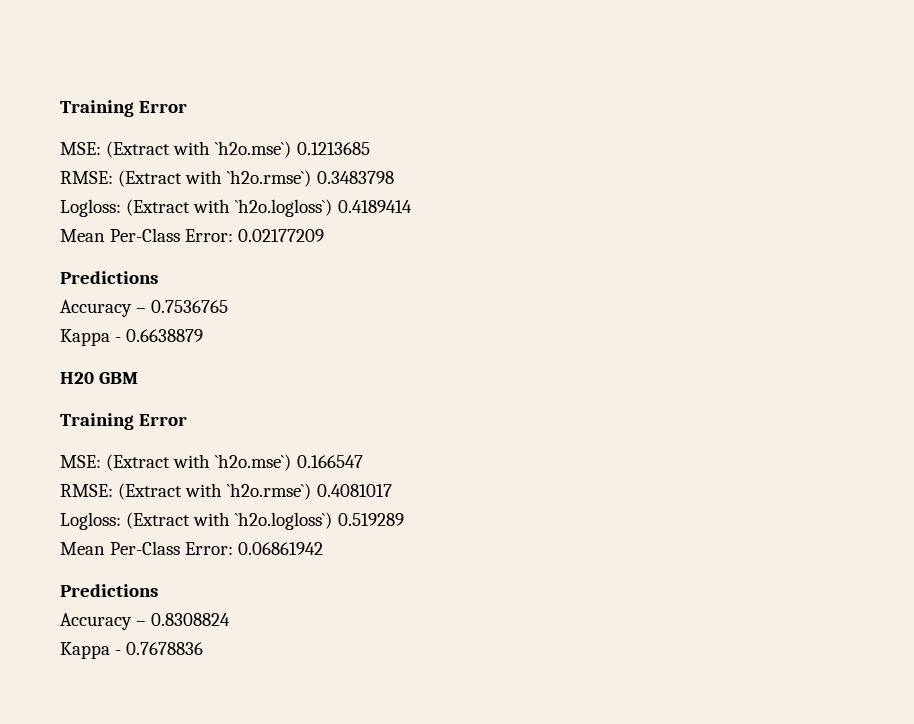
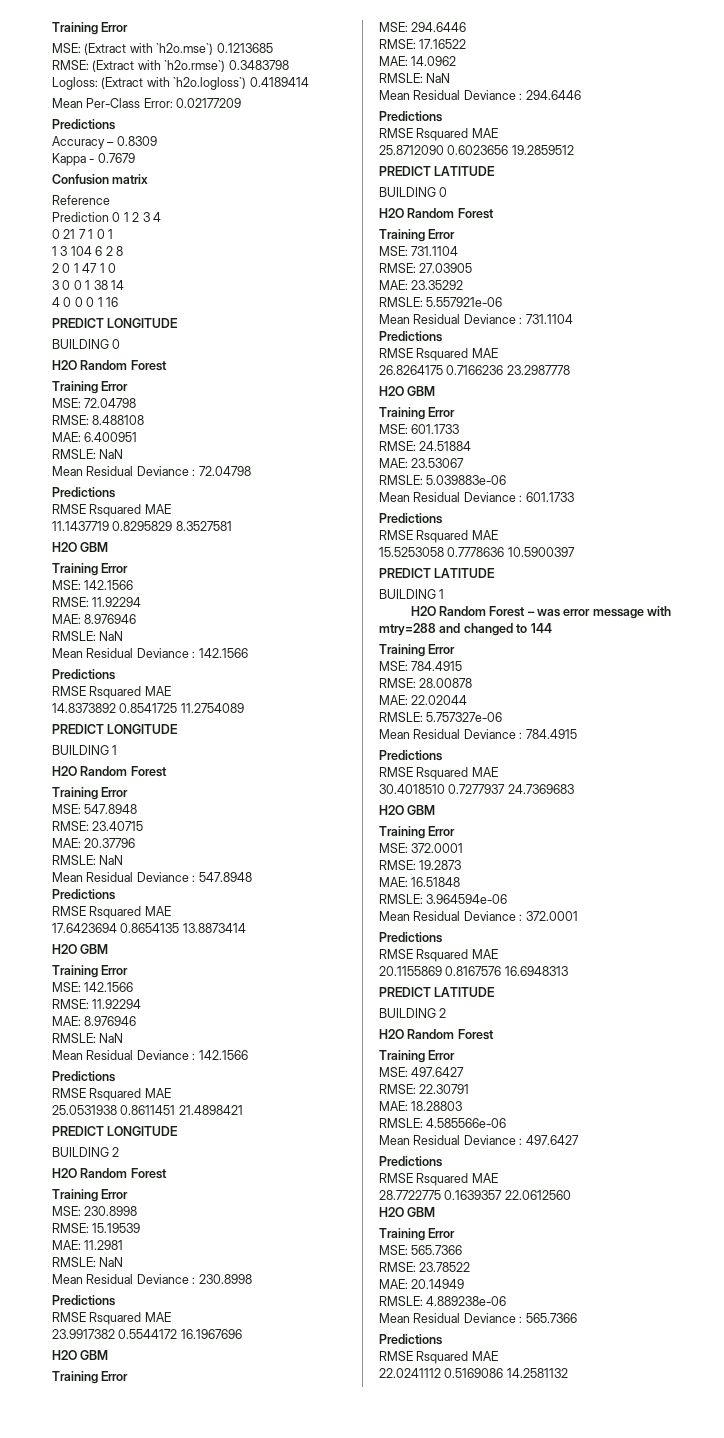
- Accuracy – 0.7536765
- Kappa - 0.6638879
- H20 GBM
+ Accuracy – 0.8309
+ Kappa - 0.7679
+ Confusion matrix
+ Reference
+ Prediction 0 1 2 3 4
+ 0 21 7 1 0 1
+ 1 3 104 6 2 8
+ 2 0 1 47 1 0
+ 3 0 0 1 38 14
+ 4 0 0 0 1 16
+ PREDICT LONGITUDE
+ BUILDING 0
+ H2O Random Forest
  Training Error
- MSE: (Extract with `h2o.mse`) 0.166547
- RMSE: (Extract with `h2o.rmse`) 0.4081017
- Logloss: (Extract with `h2o.logloss`) 0.519289
- Mean Per-Class Error: 0.06861942
+ MSE: 72.04798
+ RMSE: 8.488108
+ MAE: 6.400951
+ RMSLE: NaN
+ Mean Residual Deviance : 72.04798
  Predictions
- Accuracy – 0.8308824
- Kappa - 0.7678836
+ RMSE Rsquared MAE
+ 11.1437719 0.8295829 8.3527581
+ H2O GBM
+ Training Error
+ MSE: 142.1566
+ RMSE: 11.92294
+ MAE: 8.976946
+ RMSLE: NaN
+ Mean Residual Deviance : 142.1566
+ Predictions
+ RMSE Rsquared MAE
+ 14.8373892 0.8541725 11.2754089
+ PREDICT LONGITUDE
+ BUILDING 1
+ H2O Random Forest
+ Training Error
+ MSE: 547.8948
+ RMSE: 23.40715
+ MAE: 20.37796
+ RMSLE: NaN
+ Mean Residual Deviance : 547.8948
+ Predictions
+ RMSE Rsquared MAE
+ 17.6423694 0.8654135 13.8873414
+ H2O GBM
+ Training Error
+ MSE: 142.1566
+ RMSE: 11.92294
+ MAE: 8.976946
+ RMSLE: NaN
+ Mean Residual Deviance : 142.1566
+ Predictions
+ RMSE Rsquared MAE
+ 25.0531938 0.8611451 21.4898421
+ PREDICT LONGITUDE
+ BUILDING 2
+ H2O Random Forest
+ Training Error
+ MSE: 230.8998
+ RMSE: 15.19539
+ MAE: 11.2981
+ RMSLE: NaN
+ Mean Residual Deviance : 230.8998
+ Predictions
+ RMSE Rsquared MAE
+ 23.9917382 0.5544172 16.1967696
+ H2O GBM
+ Training Error
+ MSE: 294.6446
+ RMSE: 17.16522
+ MAE: 14.0962
+ RMSLE: NaN
+ Mean Residual Deviance : 294.6446
+ Predictions
+ RMSE Rsquared MAE
+ 25.8712090 0.6023656 19.2859512
+ PREDICT LATITUDE
+ BUILDING 0
+ H2O Random Forest
+ Training Error
+ MSE: 731.1104
+ RMSE: 27.03905
+ MAE: 23.35292
+ RMSLE: 5.557921e-06
+ Mean Residual Deviance : 731.1104
+ Predictions
+ RMSE Rsquared MAE
+ 26.8264175 0.7166236 23.2987778
+ H2O GBM
+ Training Error
+ MSE: 601.1733
+ RMSE: 24.51884
+ MAE: 23.53067
+ RMSLE: 5.039883e-06
+ Mean Residual Deviance : 601.1733
+ Predictions
+ RMSE Rsquared MAE
+ 15.5253058 0.7778636 10.5900397
+ PREDICT LATITUDE
+ BUILDING 1
+ H2O Random Forest – was error message with mtry=288 and changed to 144
+ Training Error
+ MSE: 784.4915
+ RMSE: 28.00878
+ MAE: 22.02044
+ RMSLE: 5.757327e-06
+ Mean Residual Deviance : 784.4915
+ Predictions
+ RMSE Rsquared MAE
+ 30.4018510 0.7277937 24.7369683
+ H2O GBM
+ Training Error
+ MSE: 372.0001
+ RMSE: 19.2873
+ MAE: 16.51848
+ RMSLE: 3.964594e-06
+ Mean Residual Deviance : 372.0001
+ Predictions
+ RMSE Rsquared MAE
+ 20.1155869 0.8167576 16.6948313
+ PREDICT LATITUDE
+ BUILDING 2
+ H2O Random Forest
+ Training Error
+ MSE: 497.6427
+ RMSE: 22.30791
+ MAE: 18.28803
+ RMSLE: 4.585566e-06
+ Mean Residual Deviance : 497.6427
+ Predictions
+ RMSE Rsquared MAE
+ 28.7722775 0.1639357 22.0612560
+ H2O GBM
+ Training Error
+ MSE: 565.7366
+ RMSE: 23.78522
+ MAE: 20.14949
+ RMSLE: 4.889238e-06
+ Mean Residual Deviance : 565.7366
+ Predictions
+ RMSE Rsquared MAE
+ 22.0241112 0.5169086 14.2581132

